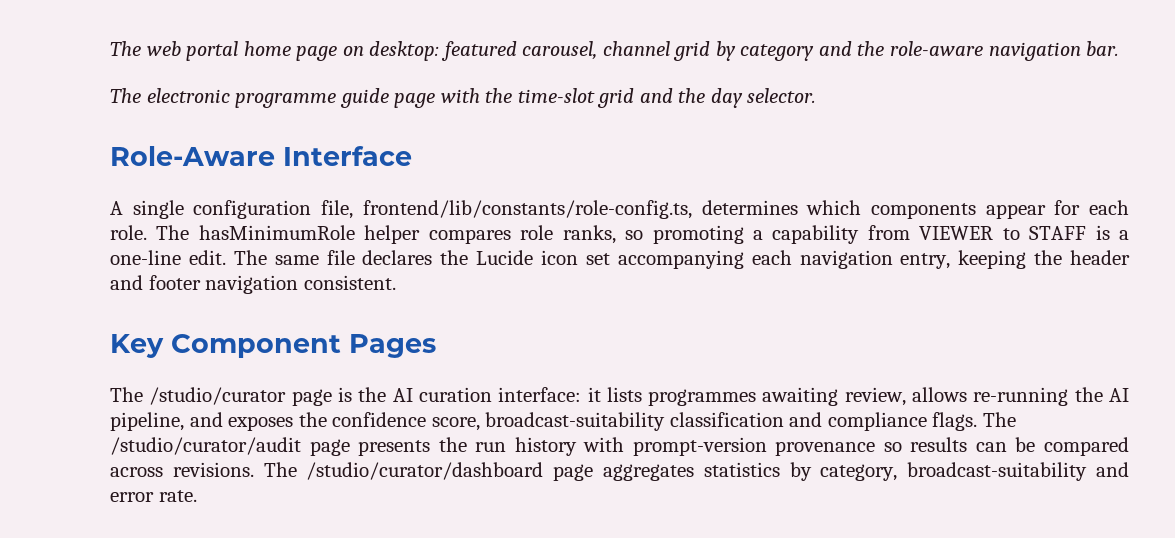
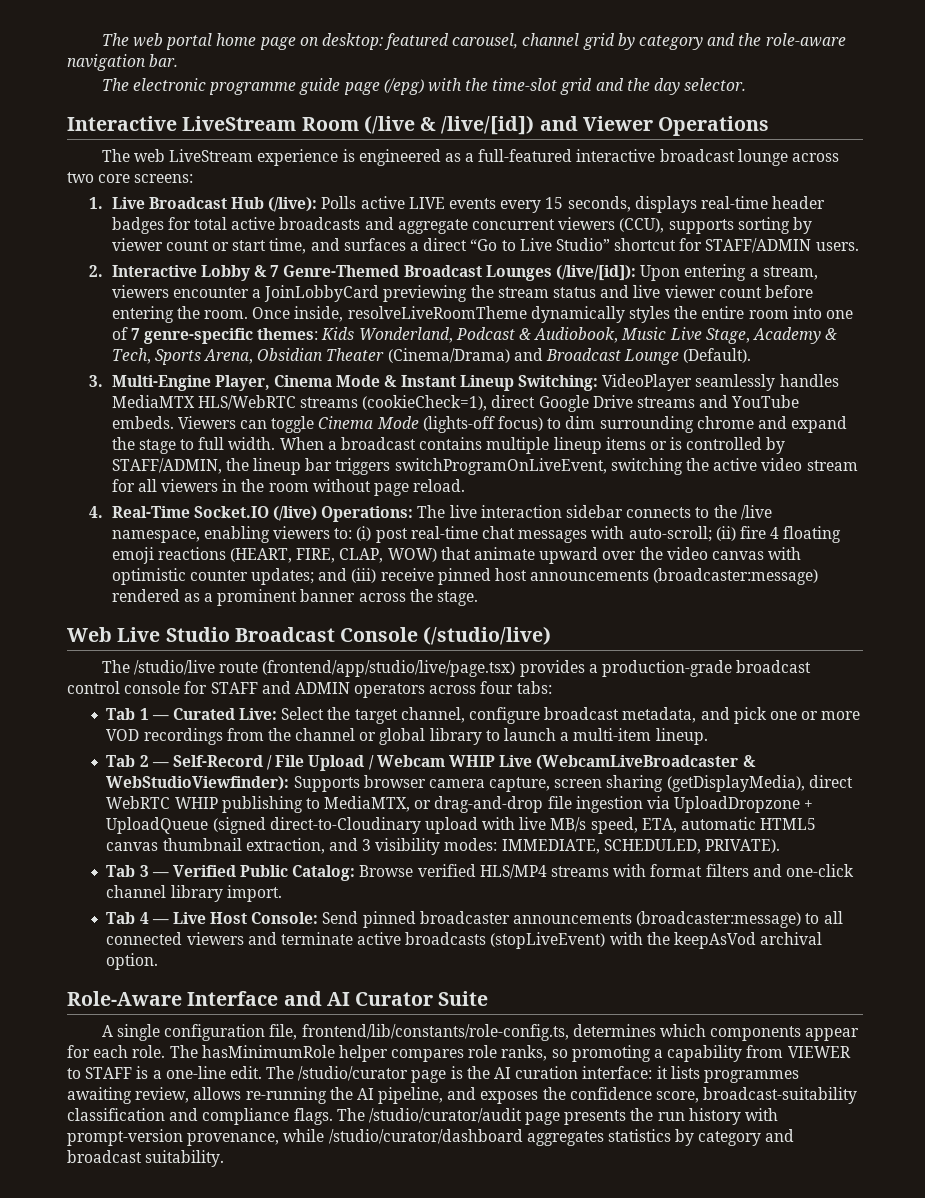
- The electronic programme guide page with the time-slot grid and the day selector.
+ The electronic programme guide page (/epg) with the time-slot grid and the day selector.
- Role-Aware Interface
+ Interactive LiveStream Room (/live & /live/[id]) and Viewer Operations
+ The web LiveStream experience is engineered as a full-featured interactive broadcast lounge across two core screens:
+ 1. Live Broadcast Hub (/live): Polls active LIVE events every 15 seconds, displays real-time header badges for total active broadcasts and aggregate concurrent viewers (CCU), supports sorting by viewer count or start time, and surfaces a direct “Go to Live Studio” shortcut for STAFF/ADMIN users.
+ 2. Interactive Lobby & 7 Genre-Themed Broadcast Lounges (/live/[id]): Upon entering a stream, viewers encounter a JoinLobbyCard previewing the stream status and live viewer count before entering the room. Once inside, resolveLiveRoomTheme dynamically styles the entire room into one of 7 genre-specific themes: Kids Wonderland, Podcast & Audiobook, Music Live Stage, Academy & Tech, Sports Arena, Obsidian Theater (Cinema/Drama) and Broadcast Lounge (Default).
+ 3. Multi-Engine Player, Cinema Mode & Instant Lineup Switching: VideoPlayer seamlessly handles MediaMTX HLS/WebRTC streams (cookieCheck=1), direct Google Drive streams and YouTube embeds. Viewers can toggle Cinema Mode (lights-off focus) to dim surrounding chrome and expand the stage to full width. When a broadcast contains multiple lineup items or is controlled by STAFF/ADMIN, the lineup bar triggers switchProgramOnLiveEvent, switching the active video stream for all viewers in the room without page reload.
+ 4. Real-Time Socket.IO (/live) Operations: The live interaction sidebar connects to the /live namespace, enabling viewers to: (i) post real-time chat messages with auto-scroll; (ii) fire 4 floating emoji reactions (HEART, FIRE, CLAP, WOW) that animate upward over the video canvas with optimistic counter updates; and (iii) receive pinned host announcements (broadcaster:message) rendered as a prominent banner across the stage.
+ Web Live Studio Broadcast Console (/studio/live)
+ The /studio/live route (frontend/app/studio/live/page.tsx) provides a production-grade broadcast control console for STAFF and ADMIN operators across four tabs:
+ Tab 1 — Curated Live: Select the target channel, configure broadcast metadata, and pick one or more VOD recordings from the channel or global library to launch a multi-item lineup.
+ Tab 2 — Self-Record / File Upload / Webcam WHIP Live (WebcamLiveBroadcaster & WebStudioViewfinder): Supports browser camera capture, screen sharing (getDisplayMedia), direct WebRTC WHIP publishing to MediaMTX, or drag-and-drop file ingestion via UploadDropzone + UploadQueue (signed direct-to-Cloudinary upload with live MB/s speed, ETA, automatic HTML5 canvas thumbnail extraction, and 3 visibility modes: IMMEDIATE, SCHEDULED, PRIVATE).
+ Tab 3 — Verified Public Catalog: Browse verified HLS/MP4 streams with format filters and one-click channel library import.
+ Tab 4 — Live Host Console: Send pinned broadcaster announcements (broadcaster:message) to all connected viewers and terminate active broadcasts (stopLiveEvent) with the keepAsVod archival option.
+ Role-Aware Interface and AI Curator Suite
- The same file declares the Lucide icon set accompanying each navigation entry, keeping the header and footer navigation consistent.
- Key Component Pages
- The /studio/curator/audit page presents the run history with prompt-version provenance so results can be compared across revisions. The /studio/curator/dashboard page aggregates statistics by category, broadcast-suitability and error rate.
+ The /studio/curator/audit page presents the run history with prompt-version provenance, while /studio/curator/dashboard aggregates statistics by category and broadcast suitability.

